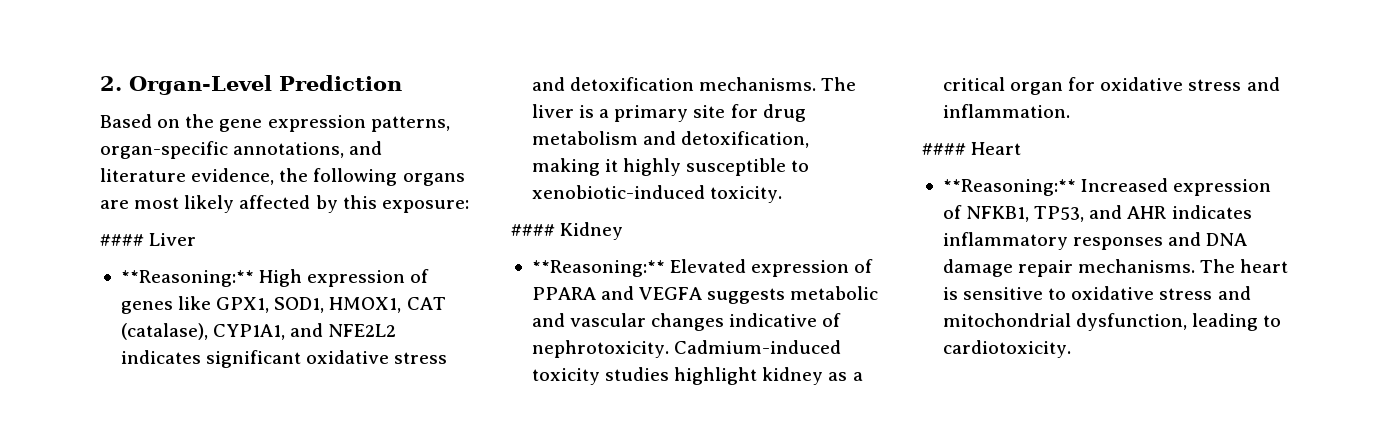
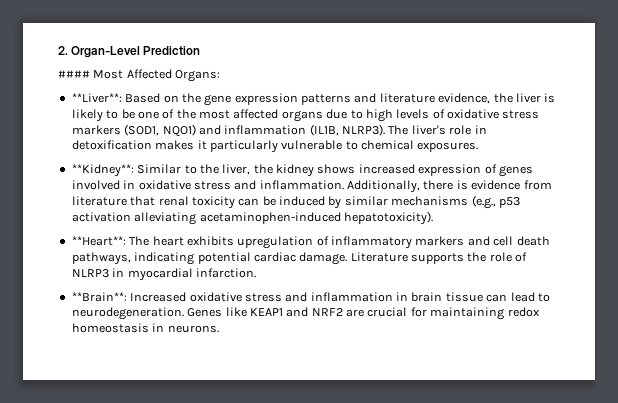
- Based on the gene expression patterns, organ-specific annotations, and literature evidence, the following organs are most likely affected by this exposure:
- #### Liver
- **Reasoning:** High expression of genes like GPX1, SOD1, HMOX1, CAT (catalase), CYP1A1, and NFE2L2 indicates significant oxidative stress and detoxification mechanisms. The liver is a primary site for drug metabolism and detoxification, making it highly susceptible to xenobiotic-induced toxicity.
- #### Kidney
- **Reasoning:** Elevated expression of PPARA and VEGFA suggests metabolic and vascular changes indicative of nephrotoxicity. Cadmium-induced toxicity studies highlight kidney as a critical organ for oxidative stress and inflammation.
- #### Heart
- **Reasoning:** Increased expression of NFKB1, TP53, and AHR indicates inflammatory responses and DNA damage repair mechanisms. The heart is sensitive to oxidative stress and mitochondrial dysfunction, leading to cardiotoxicity.
+ #### Most Affected Organs:
+ **Liver**: Based on the gene expression patterns and literature evidence, the liver is likely to be one of the most affected organs due to high levels of oxidative stress markers (SOD1, NQO1) and inflammation (IL1B, NLRP3). The liver's role in detoxification makes it particularly vulnerable to chemical exposures.
+ **Kidney**: Similar to the liver, the kidney shows increased expression of genes involved in oxidative stress and inflammation. Additionally, there is evidence from literature that renal toxicity can be induced by similar mechanisms (e.g., p53 activation alleviating acetaminophen-induced hepatotoxicity).
+ **Heart**: The heart exhibits upregulation of inflammatory markers and cell death pathways, indicating potential cardiac damage. Literature supports the role of NLRP3 in myocardial infarction.
+ **Brain**: Increased oxidative stress and inflammation in brain tissue can lead to neurodegeneration. Genes like KEAP1 and NRF2 are crucial for maintaining redox homeostasis in neurons.

